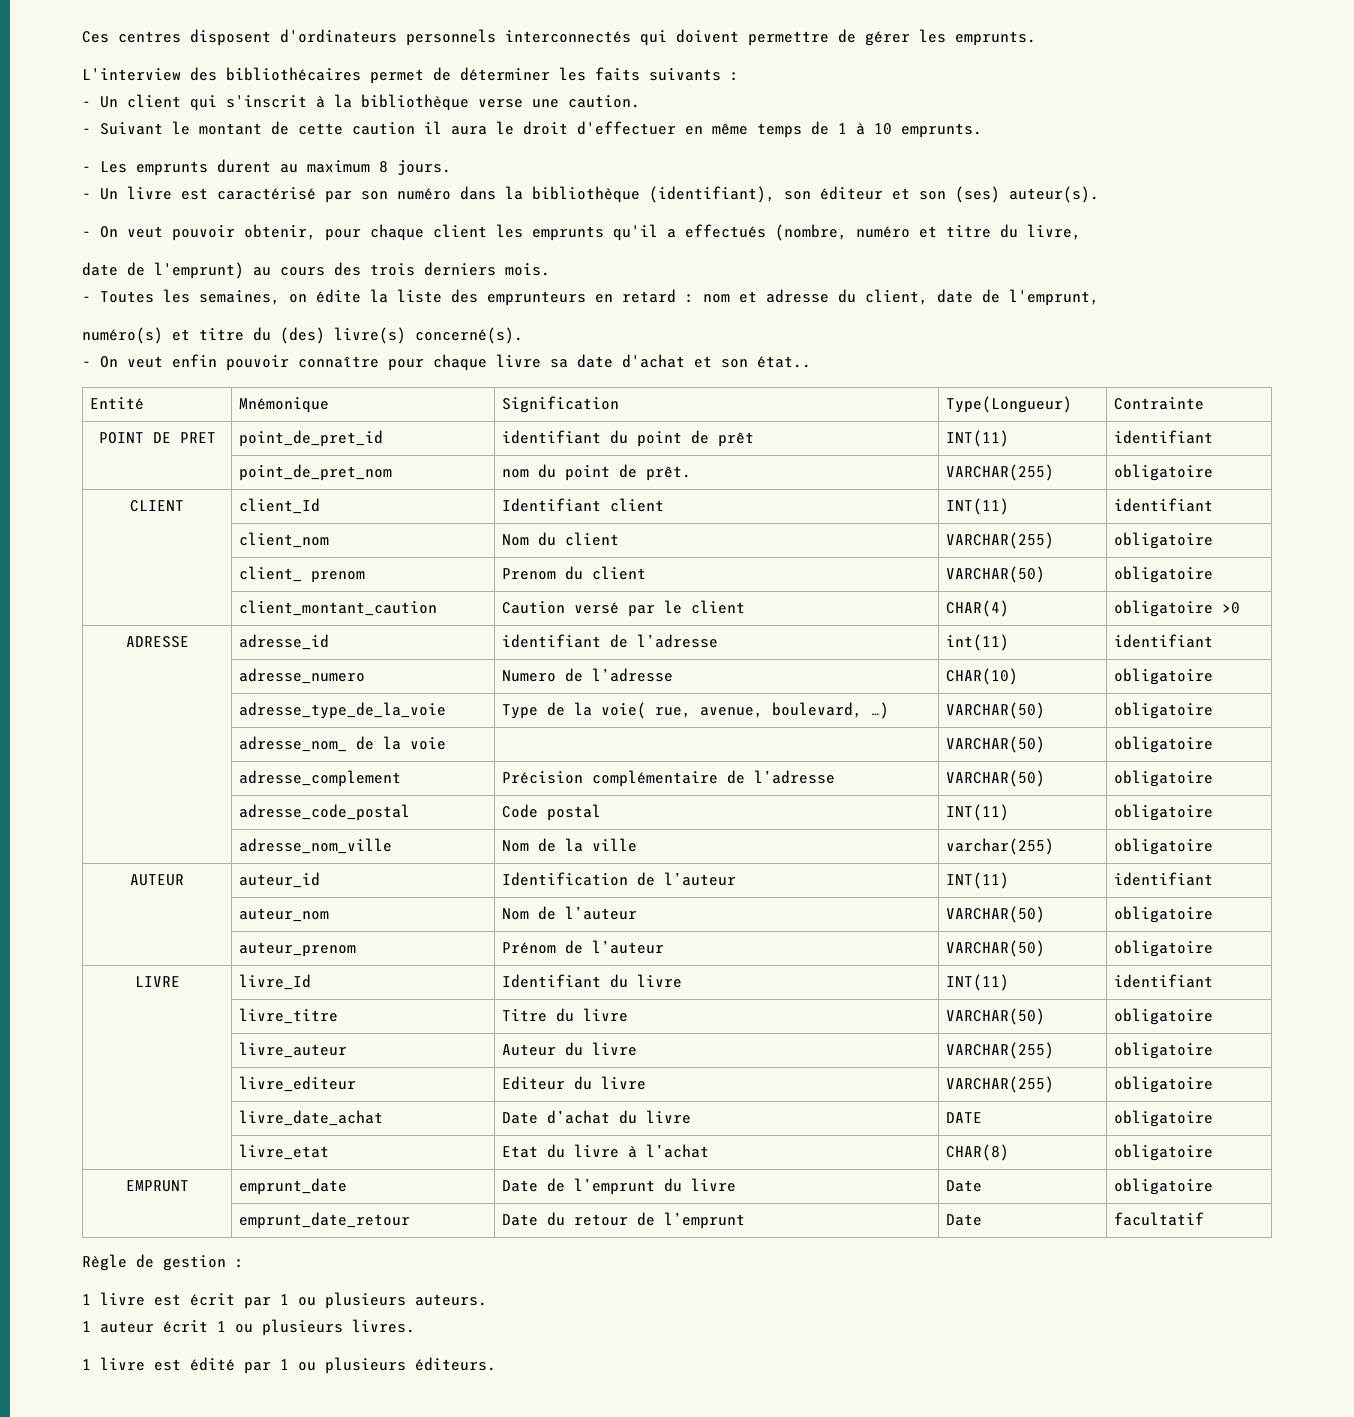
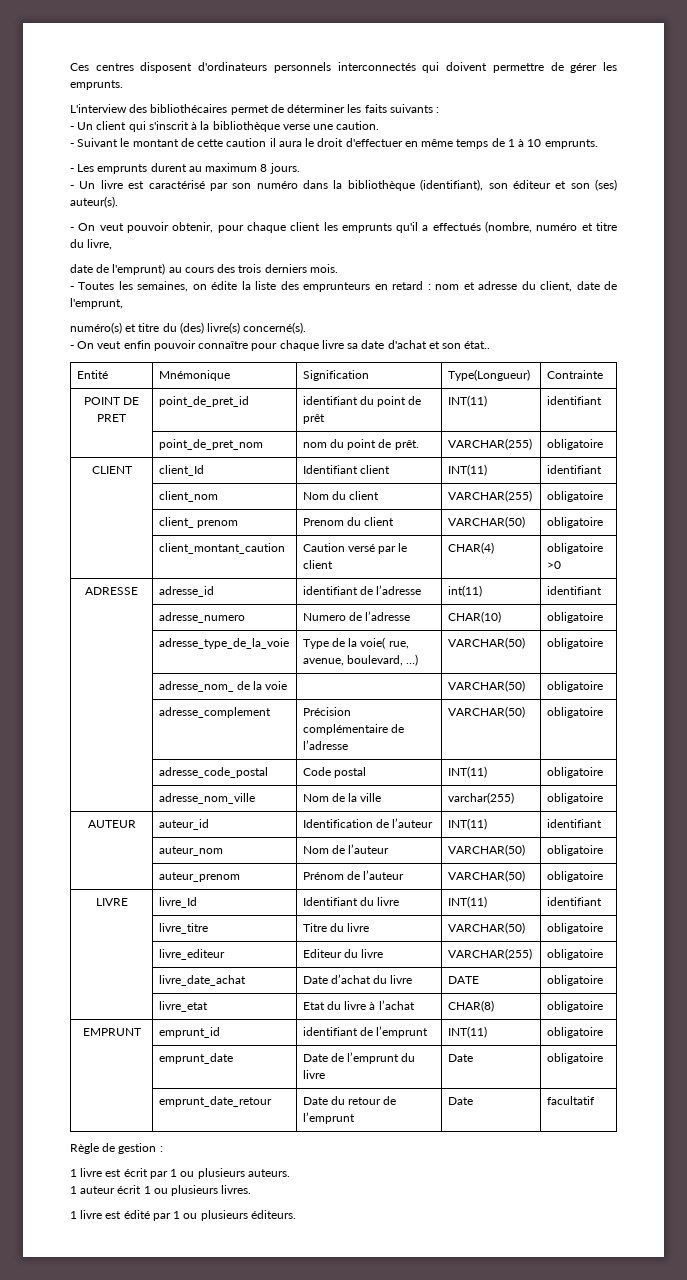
- | livre_auteur | Auteur du livre | VARCHAR(255) | obligatoire
- EMPRUNT | emprunt_date | Date de l’emprunt du livre | Date | obligatoire
+ EMPRUNT | emprunt_id | identifiant de l’emprunt | INT(11) | obligatoire
+ | emprunt_date | Date de l’emprunt du livre | Date | obligatoire

